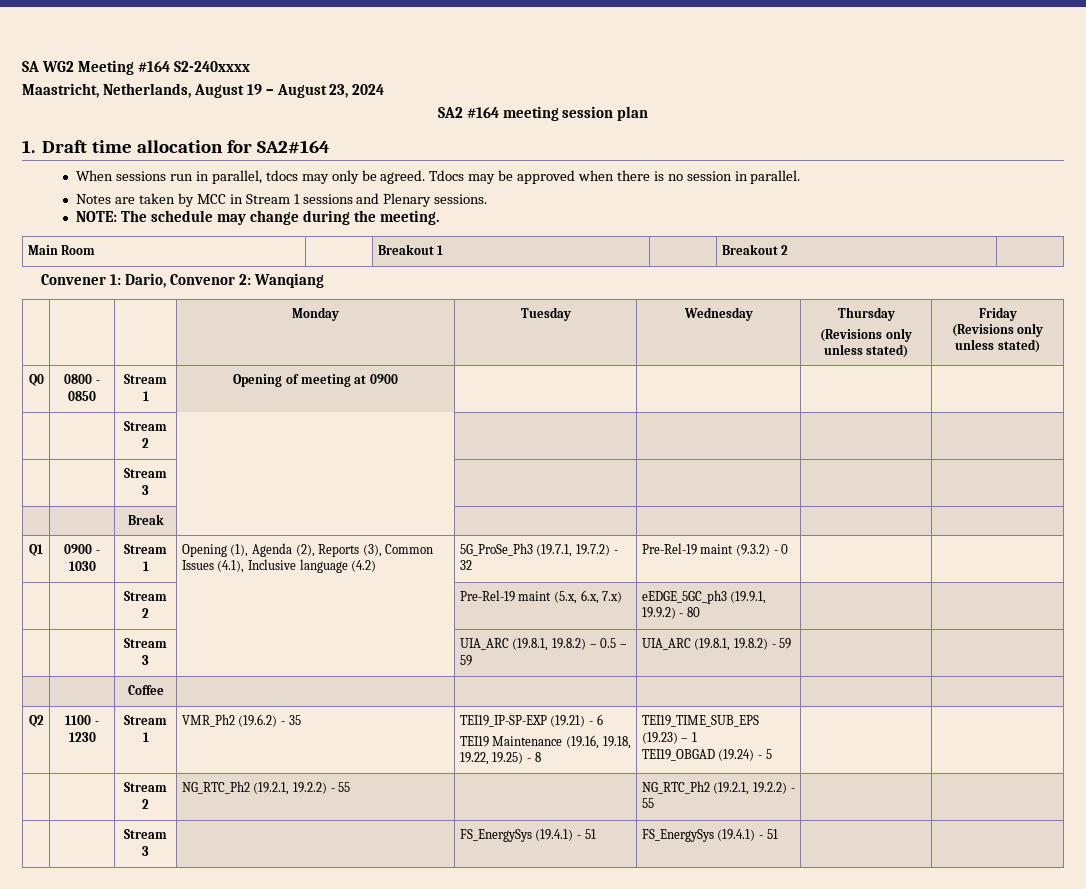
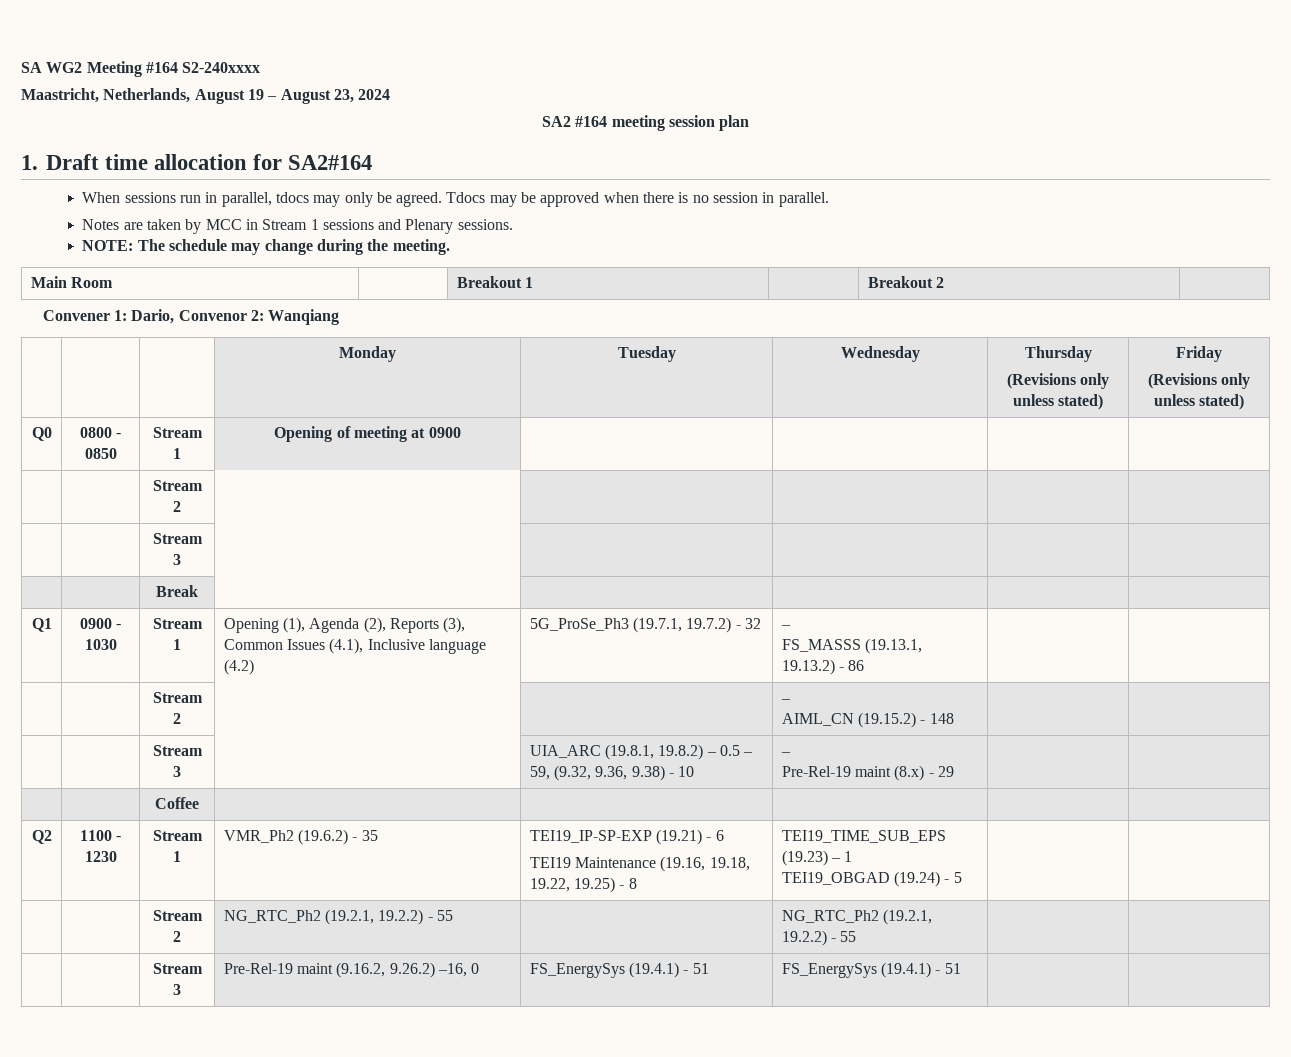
- Q1 | 0900 - 1030 | Stream 1 | Opening (1), Agenda (2), Reports (3), Common Issues (4.1), Inclusive language (4.2) | 5G_ProSe_Ph3 (19.7.1, 19.7.2) - 32 | Pre-Rel-19 maint (9.3.2) - 0 | |
- | | Stream 2 | | Pre-Rel-19 maint (5.x, 6.x, 7.x) | eEDGE_5GC_ph3 (19.9.1, 19.9.2) - 80 | |
+ Q1 | 0900 - 1030 | Stream 1 | Opening (1), Agenda (2), Reports (3), Common Issues (4.1), Inclusive language (4.2) | 5G_ProSe_Ph3 (19.7.1, 19.7.2) - 32 | –
+ FS_MASSS (19.13.1, 19.13.2) - 86 | |
+ | | Stream 2 | | | –
+ AIML_CN (19.15.2) - 148 | |
- | | Stream 3 | | UIA_ARC (19.8.1, 19.8.2) – 0.5 – 59 | UIA_ARC (19.8.1, 19.8.2) - 59 | |
+ | | Stream 3 | | UIA_ARC (19.8.1, 19.8.2) – 0.5 – 59, (9.32, 9.36, 9.38) - 10 | –
+ Pre-Rel-19 maint (8.x) - 29 | |
- | | Stream 3 | | FS_EnergySys (19.4.1) - 51 | FS_EnergySys (19.4.1) - 51 | |
+ | | Stream 3 | Pre-Rel-19 maint (9.16.2, 9.26.2) –16, 0 | FS_EnergySys (19.4.1) - 51 | FS_EnergySys (19.4.1) - 51 | |

